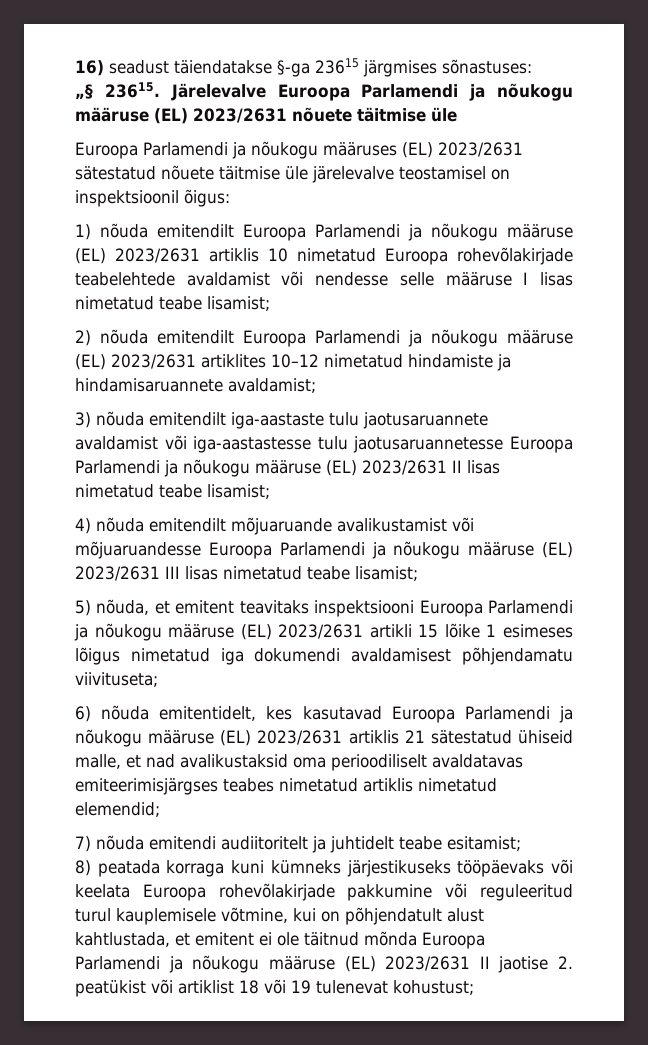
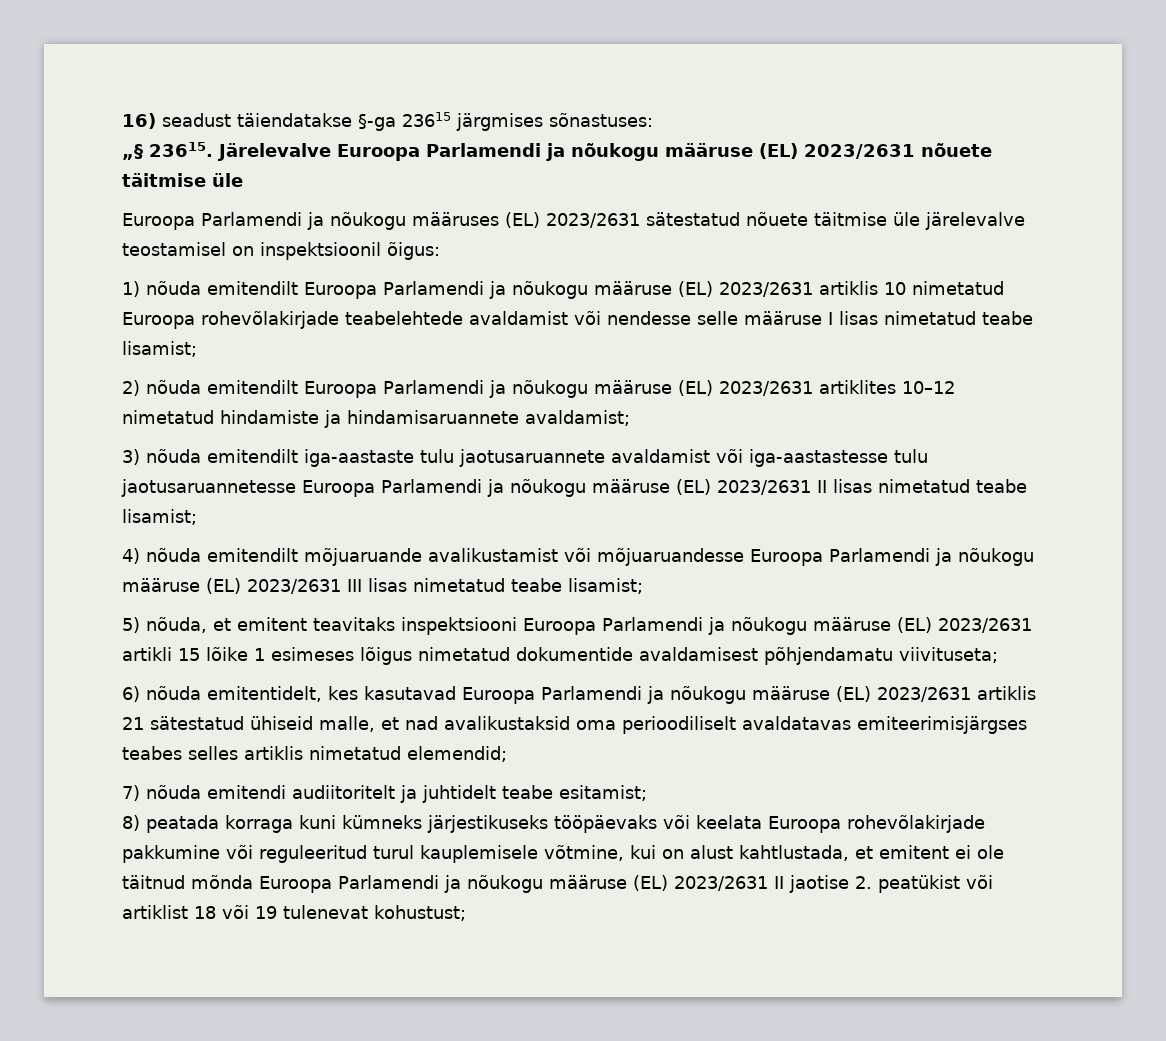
- 5) nõuda, et emitent teavitaks inspektsiooni Euroopa Parlamendi ja nõukogu määruse (EL) 2023/2631 artikli 15 lõike 1 esimeses lõigus nimetatud iga dokumendi avaldamisest põhjendamatu viivituseta;
+ 5) nõuda, et emitent teavitaks inspektsiooni Euroopa Parlamendi ja nõukogu määruse (EL) 2023/2631 artikli 15 lõike 1 esimeses lõigus nimetatud dokumentide avaldamisest põhjendamatu viivituseta;
- 6) nõuda emitentidelt, kes kasutavad Euroopa Parlamendi ja nõukogu määruse (EL) 2023/2631 artiklis 21 sätestatud ühiseid malle, et nad avalikustaksid oma perioodiliselt avaldatavas emiteerimisjärgses teabes nimetatud artiklis nimetatud elemendid;
+ 6) nõuda emitentidelt, kes kasutavad Euroopa Parlamendi ja nõukogu määruse (EL) 2023/2631 artiklis 21 sätestatud ühiseid malle, et nad avalikustaksid oma perioodiliselt avaldatavas emiteerimisjärgses teabes selles artiklis nimetatud elemendid;
- 8) peatada korraga kuni kümneks järjestikuseks tööpäevaks või keelata Euroopa rohevõlakirjade pakkumine või reguleeritud turul kauplemisele võtmine, kui on põhjendatult alust kahtlustada, et emitent ei ole täitnud mõnda Euroopa Parlamendi ja nõukogu määruse (EL) 2023/2631 II jaotise 2. peatükist või artiklist 18 või 19 tulenevat kohustust;
+ 8) peatada korraga kuni kümneks järjestikuseks tööpäevaks või keelata Euroopa rohevõlakirjade pakkumine või reguleeritud turul kauplemisele võtmine, kui on alust kahtlustada, et emitent ei ole täitnud mõnda Euroopa Parlamendi ja nõukogu määruse (EL) 2023/2631 II jaotise 2. peatükist või artiklist 18 või 19 tulenevat kohustust;

